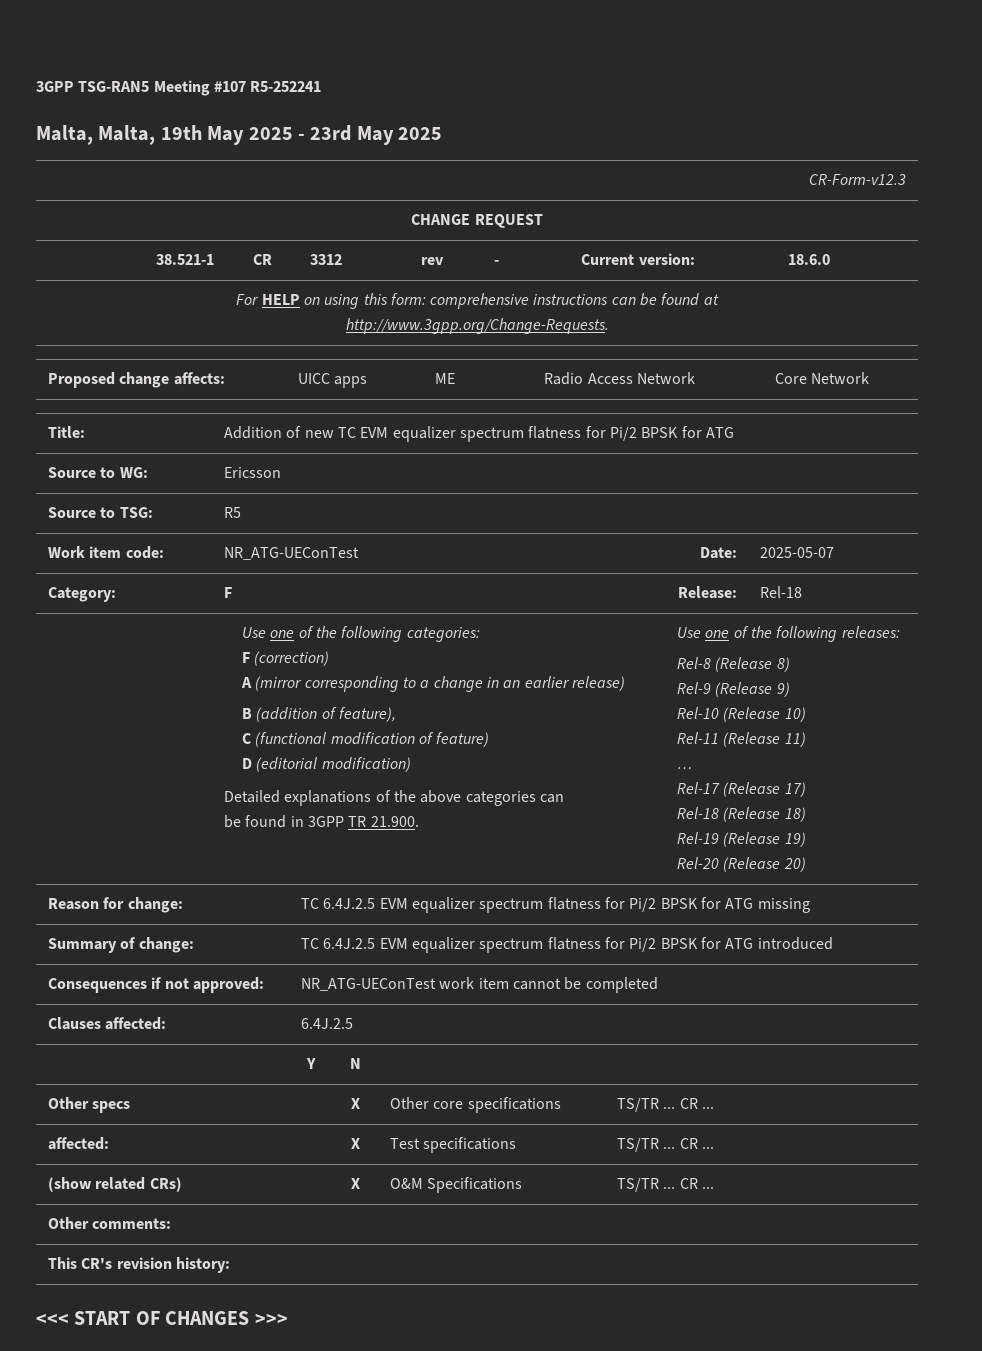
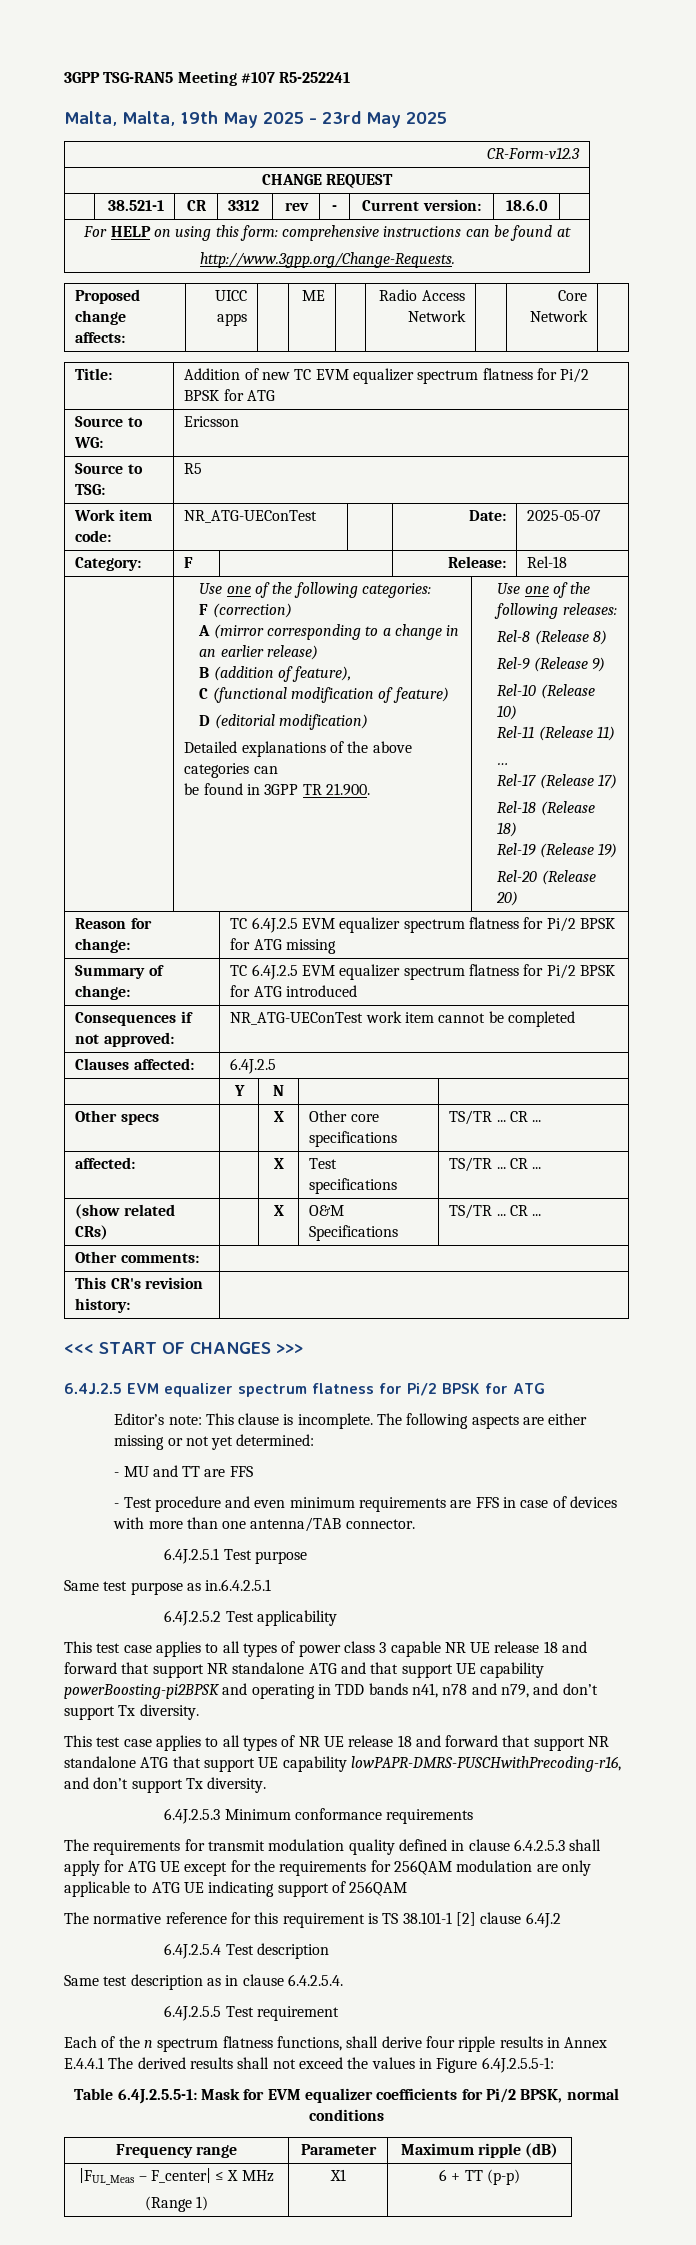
  <<< START OF CHANGES >>>
+ 6.4J.2.5 EVM equalizer spectrum flatness for Pi/2 BPSK for ATG
+ Editor’s note: This clause is incomplete. The following aspects are either missing or not yet determined:
+ - MU and TT are FFS
+ - Test procedure and even minimum requirements are FFS in case of devices with more than one antenna/TAB connector.
+ 6.4J.2.5.1 Test purpose
+ Same test purpose as in.6.4.2.5.1
+ 6.4J.2.5.2 Test applicability
+ This test case applies to all types of power class 3 capable NR UE release 18 and forward that support NR standalone ATG and that support UE capability powerBoosting-pi2BPSK and operating in TDD bands n41, n78 and n79, and don’t support Tx diversity.
+ This test case applies to all types of NR UE release 18 and forward that support NR standalone ATG that support UE capability lowPAPR-DMRS-PUSCHwithPrecoding-r16, and don’t support Tx diversity.
+ 6.4J.2.5.3 Minimum conformance requirements
+ The requirements for transmit modulation quality defined in clause 6.4.2.5.3 shall apply for ATG UE except for the requirements for 256QAM modulation are only applicable to ATG UE indicating support of 256QAM
+ The normative reference for this requirement is TS 38.101-1 [2] clause 6.4J.2
+ 6.4J.2.5.4 Test description
+ Same test description as in clause 6.4.2.5.4.
+ 6.4J.2.5.5 Test requirement
+ Each of the n spectrum flatness functions, shall derive four ripple results in Annex E.4.4.1 The derived results shall not exceed the values in Figure 6.4J.2.5.5-1:
+ Table 6.4J.2.5.5-1: Mask for EVM equalizer coefficients for Pi/2 BPSK, normal conditions
+ Frequency range | Parameter | Maximum ripple (dB)
+ |FUL_Meas – F_center| ≤ X MHz
+ (Range 1) | X1 | 6 + TT (p-p)

